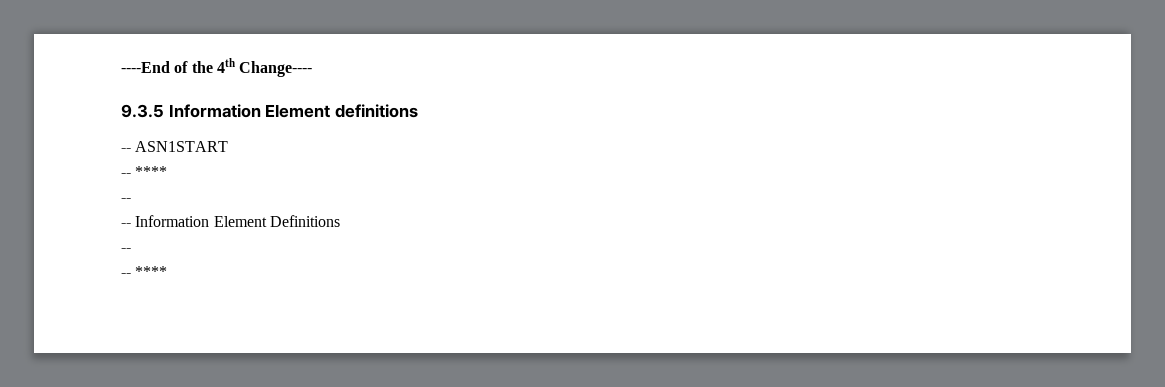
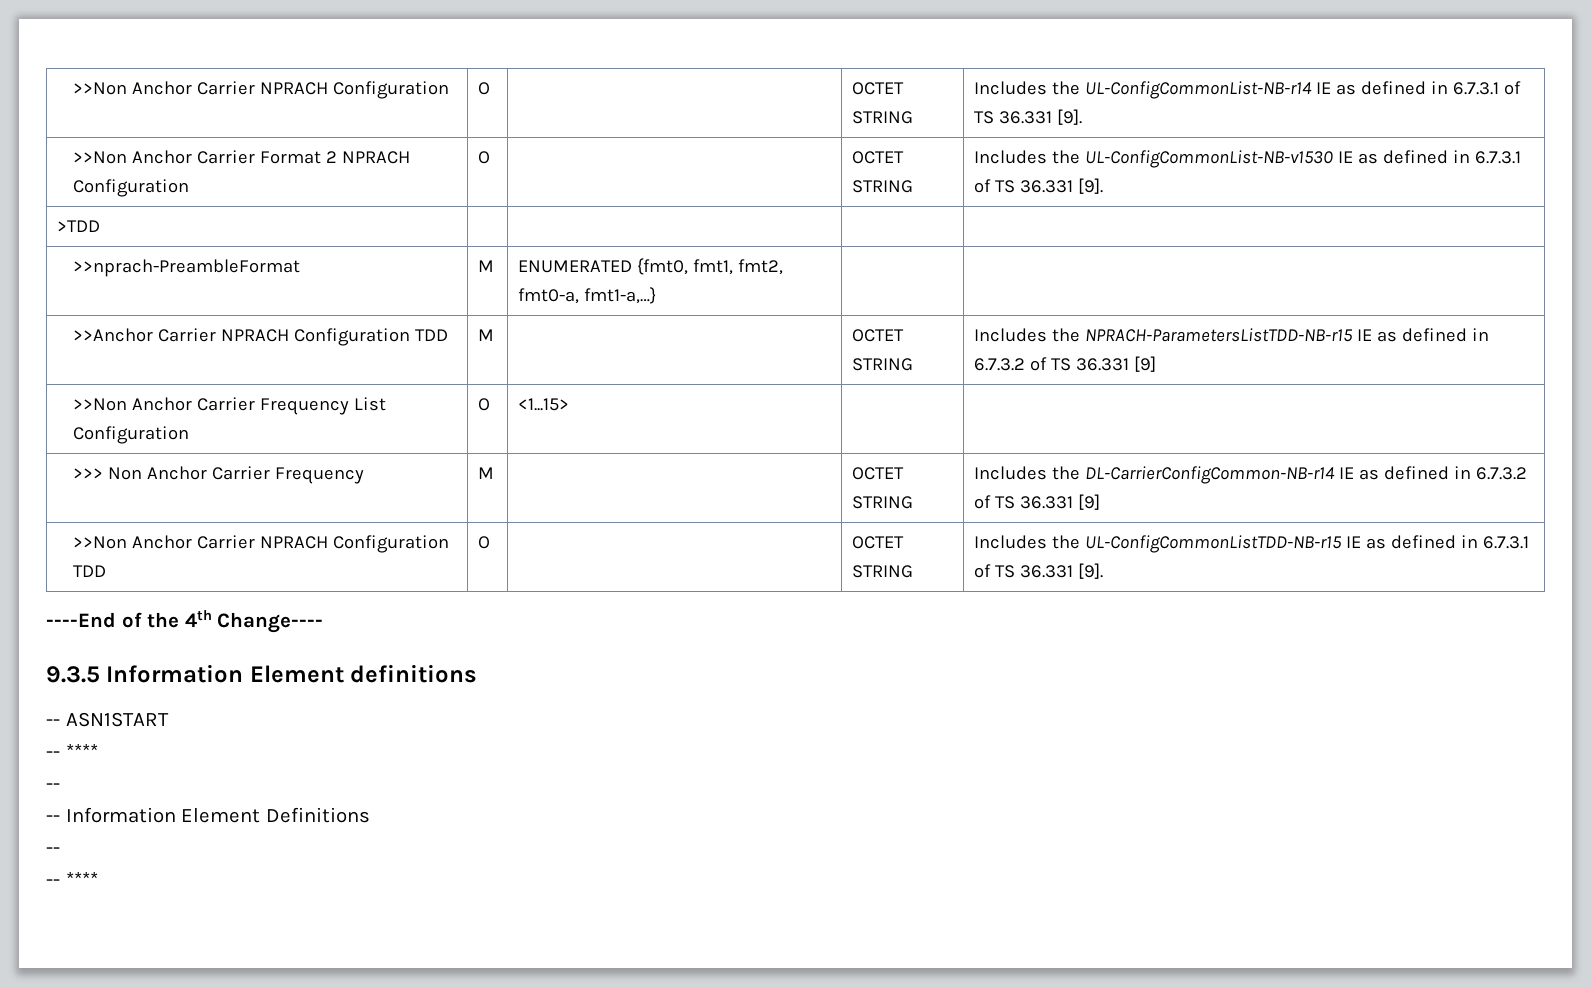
+ >>Non Anchor Carrier NPRACH Configuration | O | | OCTET STRING | Includes the UL-ConfigCommonList-NB-r14 IE as defined in 6.7.3.1 of TS 36.331 [9].
+ >>Non Anchor Carrier Format 2 NPRACH Configuration | O | | OCTET STRING | Includes the UL-ConfigCommonList-NB-v1530 IE as defined in 6.7.3.1 of TS 36.331 [9].
+ >TDD | | | |
+ >>nprach-PreambleFormat | M | ENUMERATED {fmt0, fmt1, fmt2, fmt0-a, fmt1-a,…} | |
+ >>Anchor Carrier NPRACH Configuration TDD | M | | OCTET STRING | Includes the NPRACH-ParametersListTDD-NB-r15 IE as defined in 6.7.3.2 of TS 36.331 [9]
+ >>Non Anchor Carrier Frequency List Configuration | O | <1...15> | |
+ >>> Non Anchor Carrier Frequency | M | | OCTET STRING | Includes the DL-CarrierConfigCommon-NB-r14 IE as defined in 6.7.3.2 of TS 36.331 [9]
+ >>Non Anchor Carrier NPRACH Configuration TDD | O | | OCTET STRING | Includes the UL-ConfigCommonListTDD-NB-r15 IE as defined in 6.7.3.1 of TS 36.331 [9].

